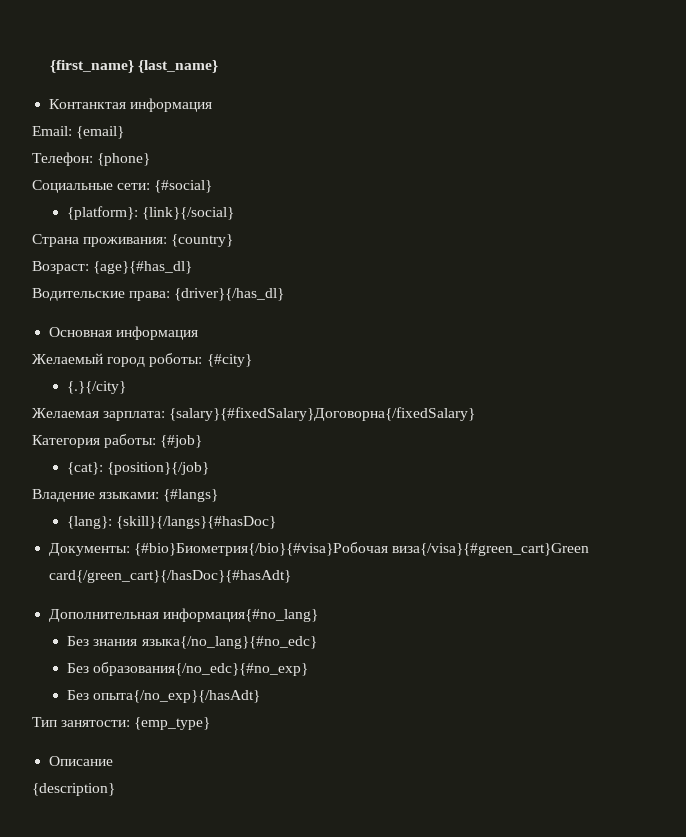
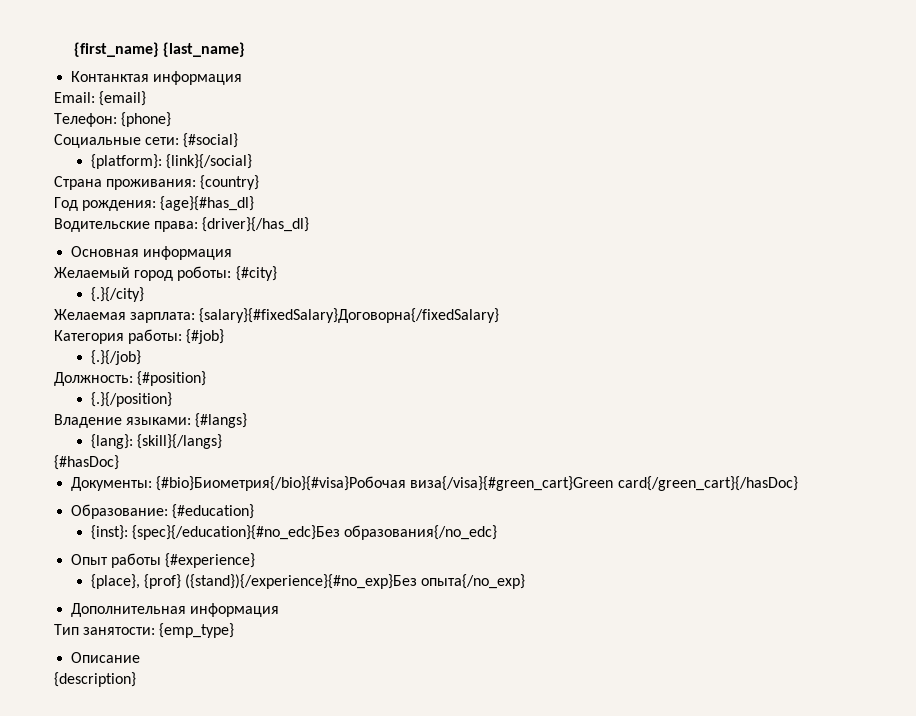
- Возраст: {age}{#has_dl}
+ Год рождения: {age}{#has_dl}
- {cat}: {position}{/job}
+ {.}{/job}
+ Должность: {#position}
+ {.}{/position}
- {lang}: {skill}{/langs}{#hasDoc}
+ {lang}: {skill}{/langs}
+ {#hasDoc}
- Документы: {#bio}Биометрия{/bio}{#visa}Робочая виза{/visa}{#green_cart}Green card{/green_cart}{/hasDoc}{#hasAdt}
- Дополнительная информация{#no_lang}
- Без знания языка{/no_lang}{#no_edc}
- Без образования{/no_edc}{#no_exp}
- Без опыта{/no_exp}{/hasAdt}
+ Документы: {#bio}Биометрия{/bio}{#visa}Робочая виза{/visa}{#green_cart}Green card{/green_cart}{/hasDoc}
+ Образование: {#education}
+ {inst}: {spec}{/education}{#no_edc}Без образования{/no_edc}
+ Опыт работы {#experience}
+ {place}, {prof} ({stand}){/experience}{#no_exp}Без опыта{/no_exp}
+ Дополнительная информация

